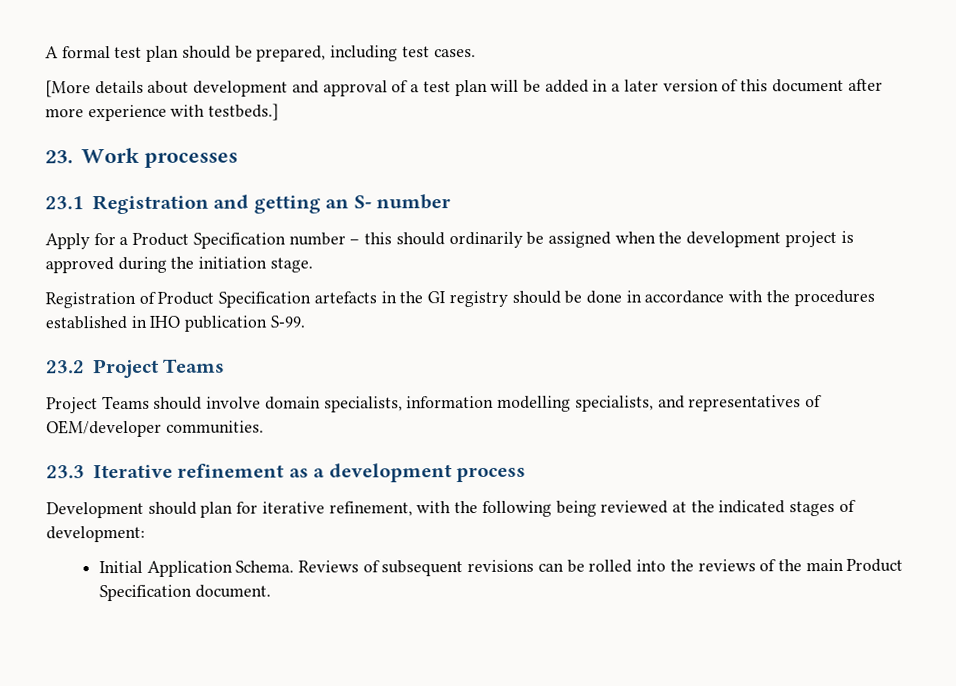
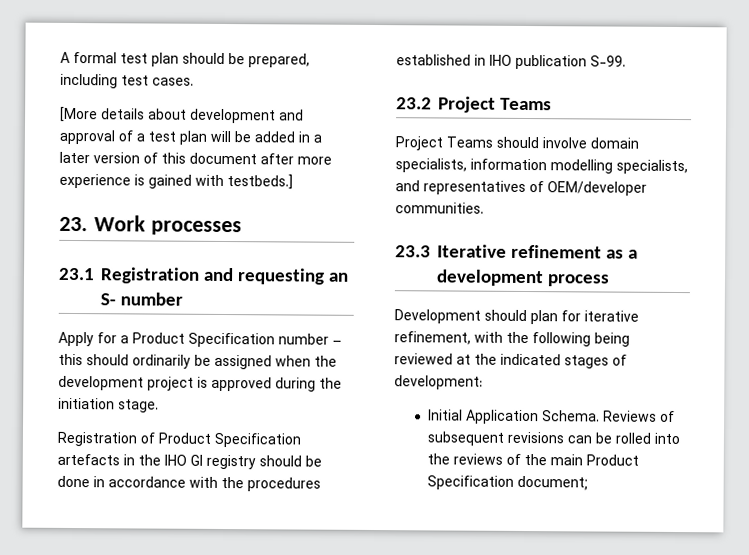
- [More details about development and approval of a test plan will be added in a later version of this document after more experience with testbeds.]
+ [More details about development and approval of a test plan will be added in a later version of this document after more experience is gained with testbeds.]
- 23.1 Registration and getting an S- number
+ 23.1 Registration and requesting an S- number
- Registration of Product Specification artefacts in the GI registry should be done in accordance with the procedures established in IHO publication S-99.
+ Registration of Product Specification artefacts in the IHO GI registry should be done in accordance with the procedures established in IHO publication S-99.
- Reviews of subsequent revisions can be rolled into the reviews of the main Product Specification document.
+ Reviews of subsequent revisions can be rolled into the reviews of the main Product Specification document;

